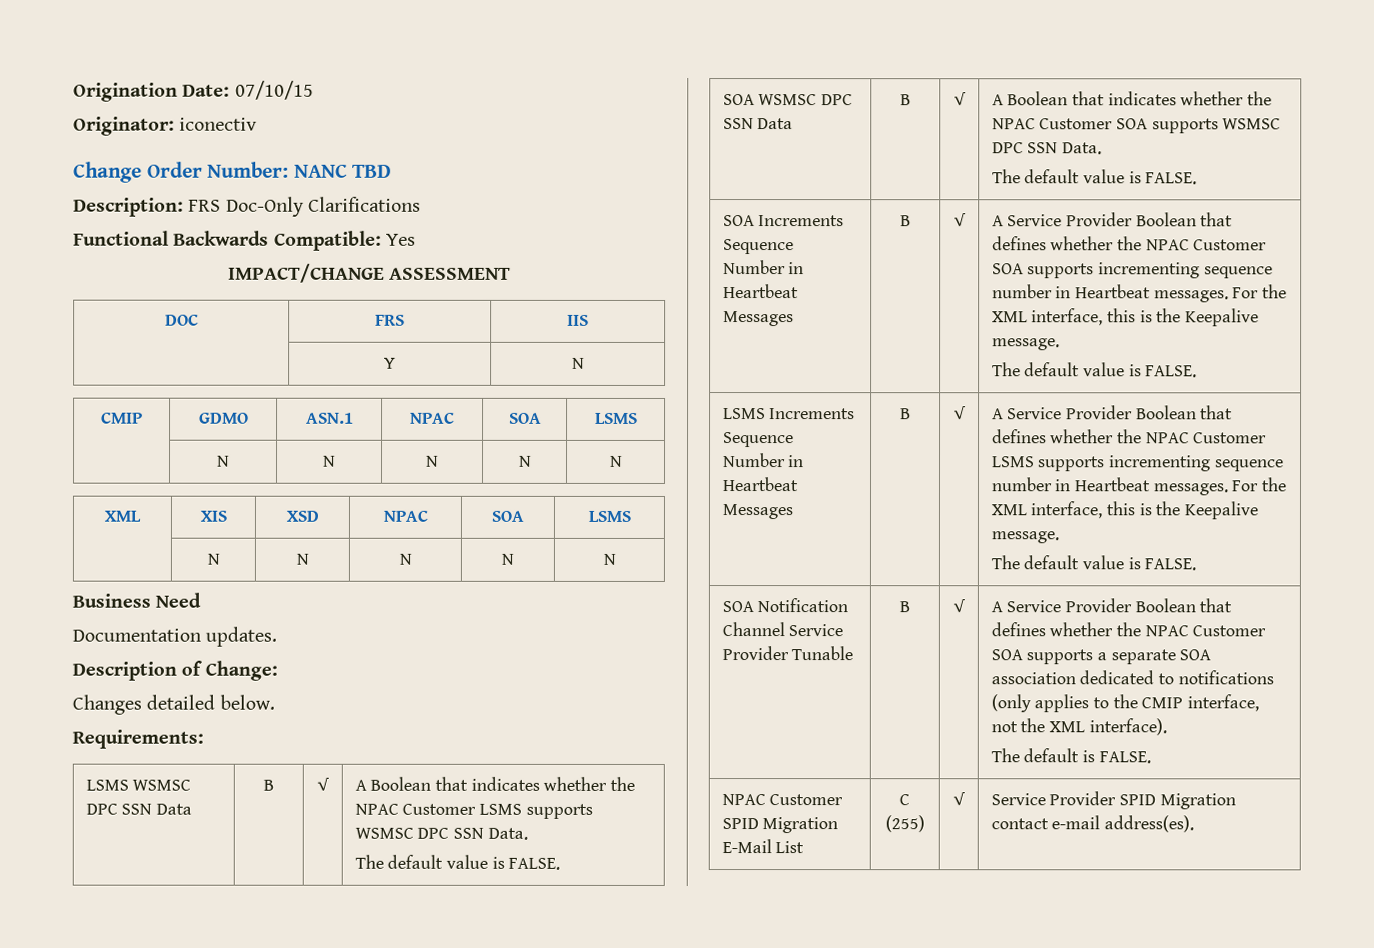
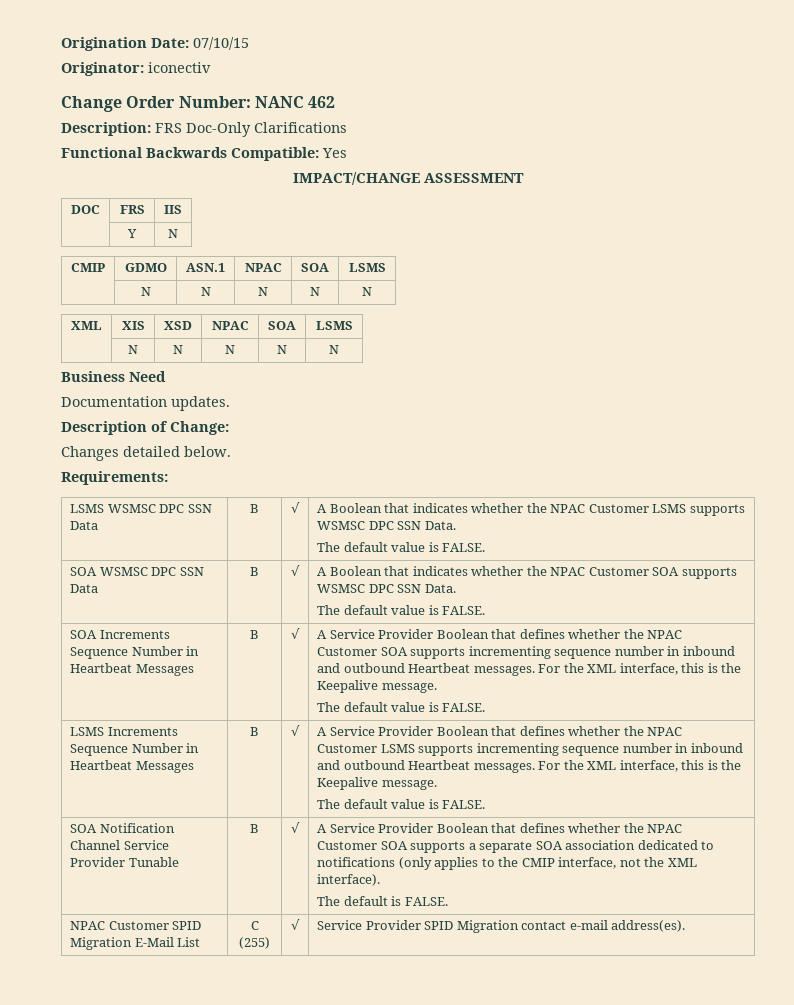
- Change Order Number: NANC TBD
+ Change Order Number: NANC 462
- A Service Provider Boolean that defines whether the NPAC Customer SOA supports incrementing sequence number in Heartbeat messages.
+ A Service Provider Boolean that defines whether the NPAC Customer SOA supports incrementing sequence number in inbound and outbound Heartbeat messages.
- A Service Provider Boolean that defines whether the NPAC Customer LSMS supports incrementing sequence number in Heartbeat messages.
+ A Service Provider Boolean that defines whether the NPAC Customer LSMS supports incrementing sequence number in inbound and outbound Heartbeat messages.

